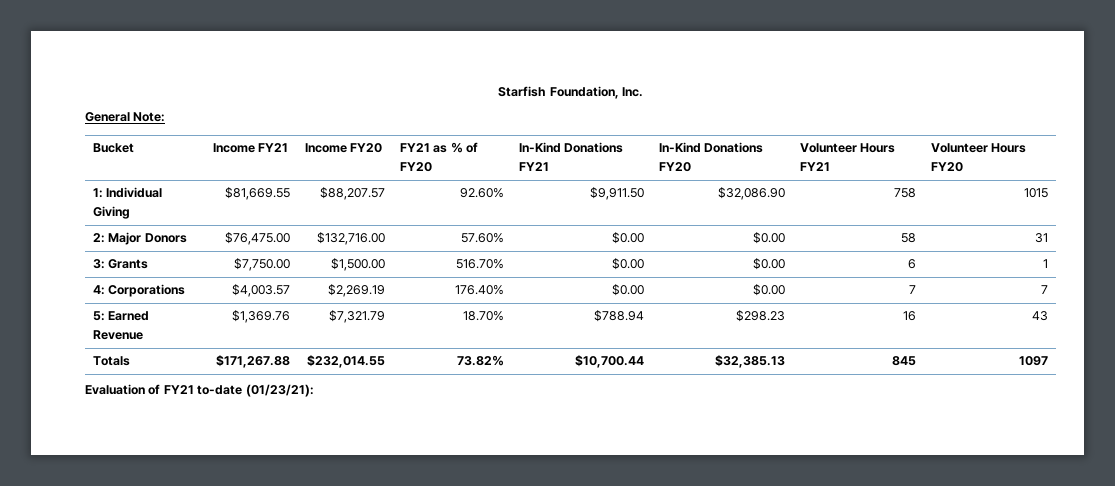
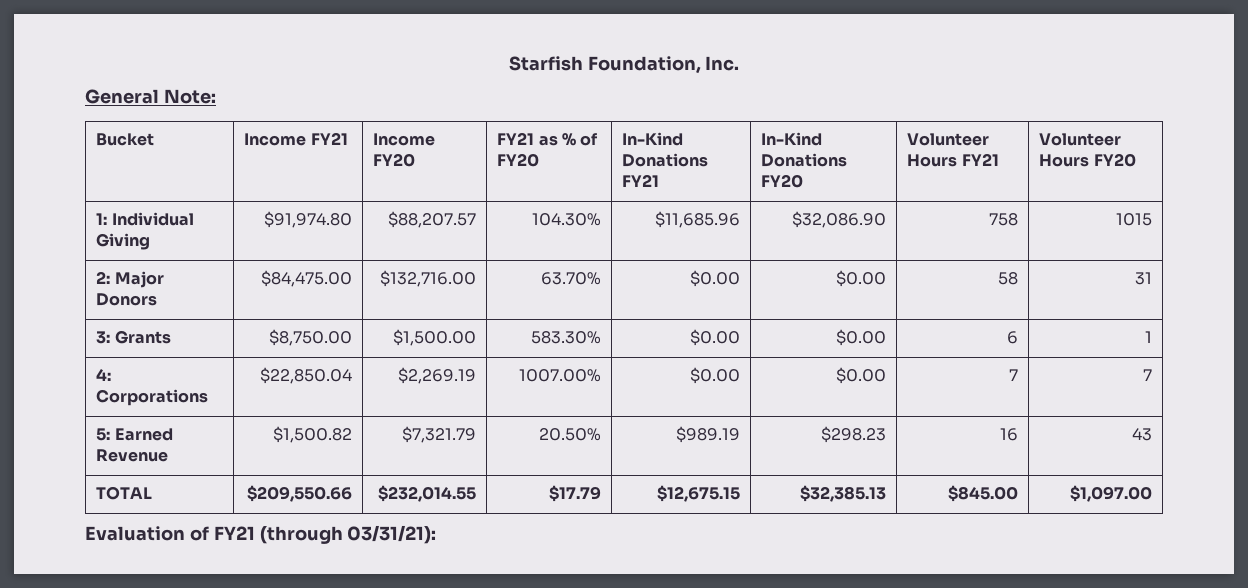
- 1: Individual Giving | $81,669.55 | $88,207.57 | 92.60% | $9,911.50 | $32,086.90 | 758 | 1015
+ 1: Individual Giving | $91,974.80 | $88,207.57 | 104.30% | $11,685.96 | $32,086.90 | 758 | 1015
- 2: Major Donors | $76,475.00 | $132,716.00 | 57.60% | $0.00 | $0.00 | 58 | 31
+ 2: Major Donors | $84,475.00 | $132,716.00 | 63.70% | $0.00 | $0.00 | 58 | 31
- 3: Grants | $7,750.00 | $1,500.00 | 516.70% | $0.00 | $0.00 | 6 | 1
+ 3: Grants | $8,750.00 | $1,500.00 | 583.30% | $0.00 | $0.00 | 6 | 1
- 4: Corporations | $4,003.57 | $2,269.19 | 176.40% | $0.00 | $0.00 | 7 | 7
+ 4: Corporations | $22,850.04 | $2,269.19 | 1007.00% | $0.00 | $0.00 | 7 | 7
- 5: Earned Revenue | $1,369.76 | $7,321.79 | 18.70% | $788.94 | $298.23 | 16 | 43
+ 5: Earned Revenue | $1,500.82 | $7,321.79 | 20.50% | $989.19 | $298.23 | 16 | 43
- Totals | $171,267.88 | $232,014.55 | 73.82% | $10,700.44 | $32,385.13 | 845 | 1097
+ TOTAL | $209,550.66 | $232,014.55 | $17.79 | $12,675.15 | $32,385.13 | $845.00 | $1,097.00
- Evaluation of FY21 to-date (01/23/21):
+ Evaluation of FY21 (through 03/31/21):

